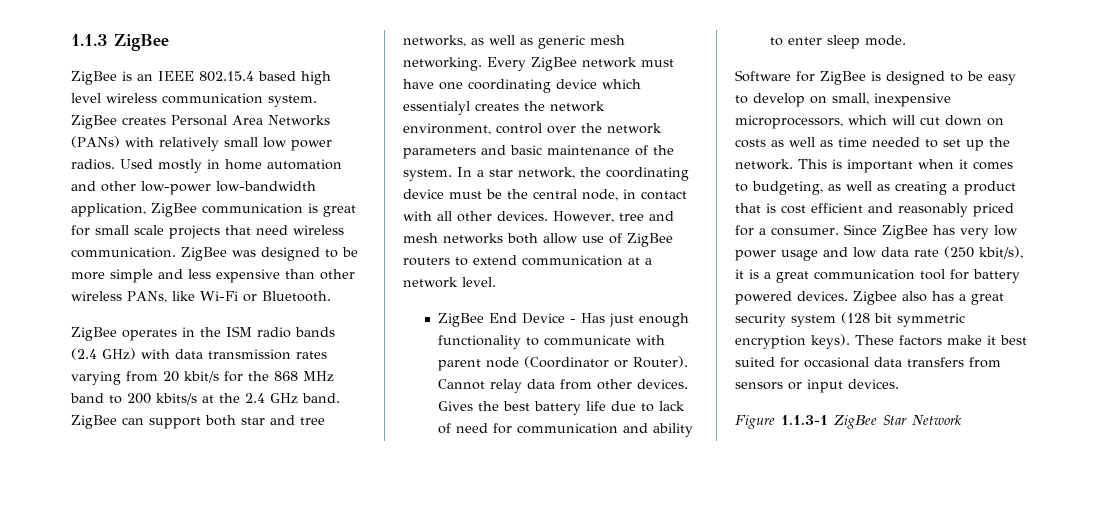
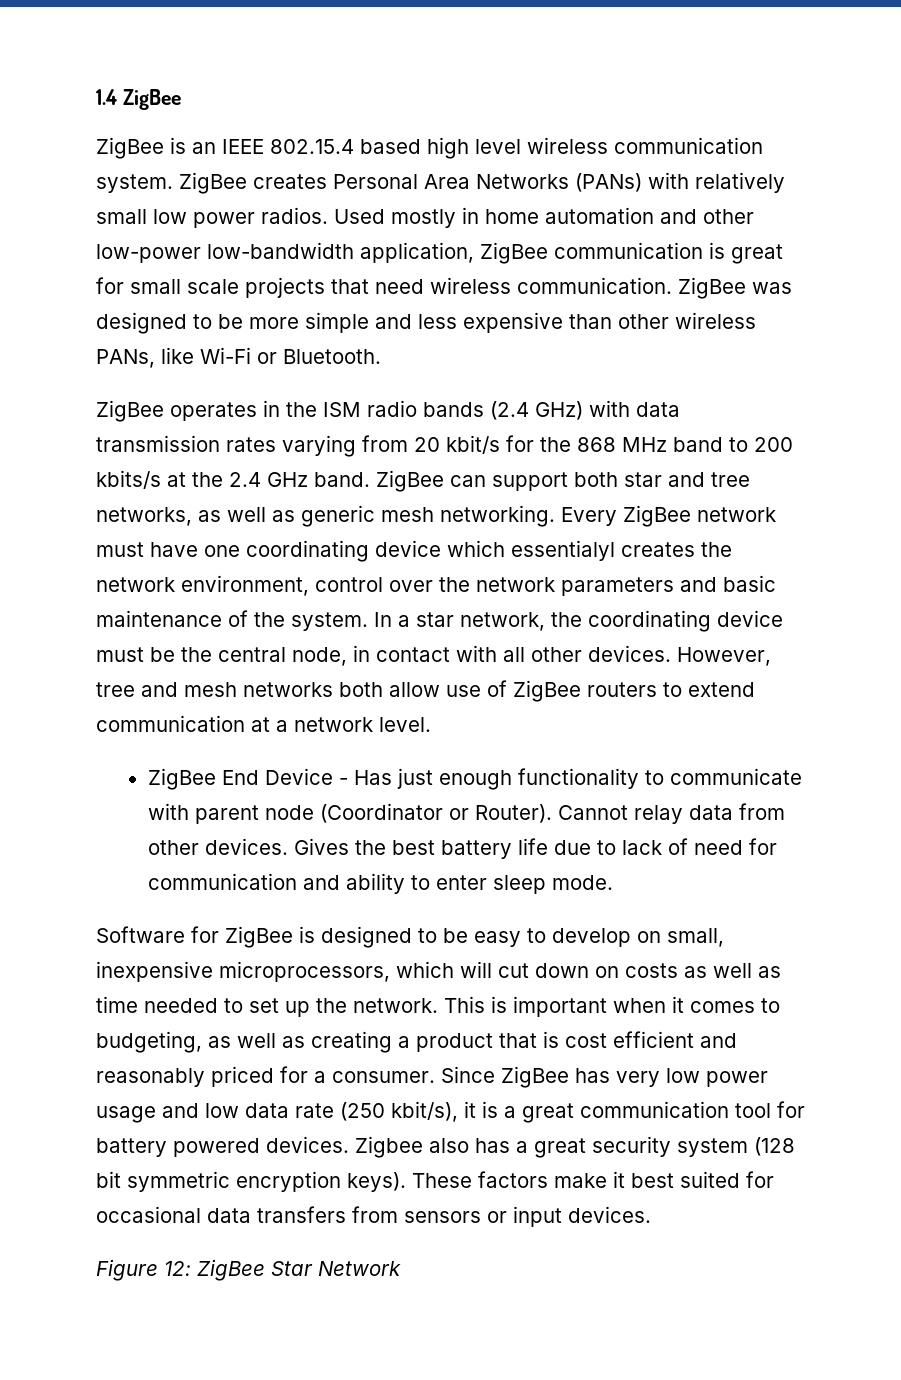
- 1.1.3 ZigBee
+ 1.4 ZigBee
- Figure 1.1.3-1 ZigBee Star Network
+ Figure 12: ZigBee Star Network

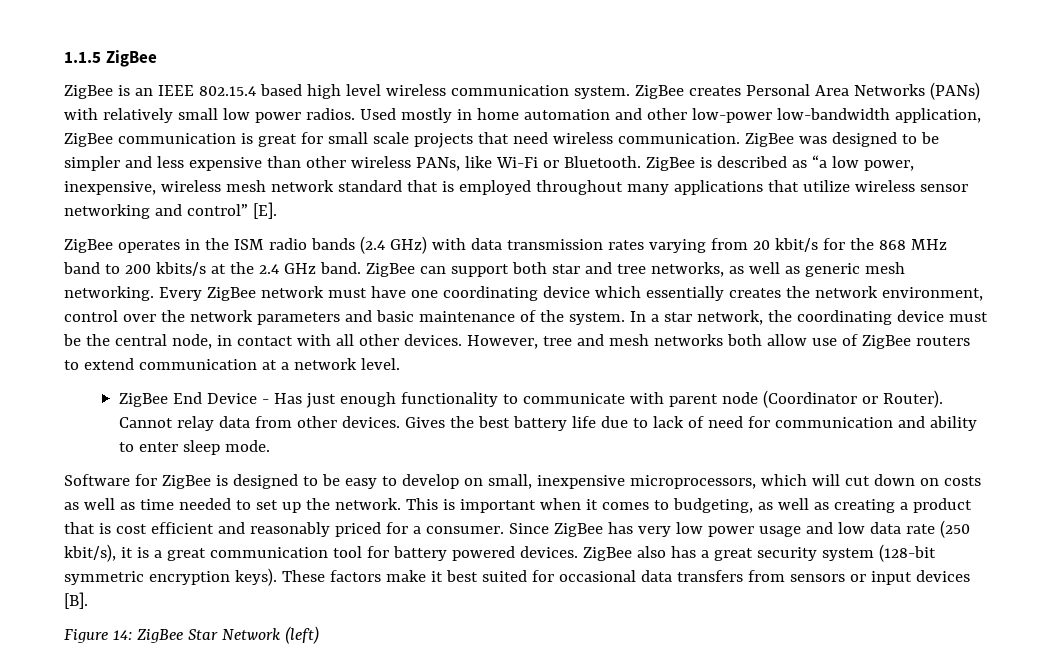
- 1.4 ZigBee
+ 1.1.5 ZigBee
- ZigBee was designed to be more simple and less expensive than other wireless PANs, like Wi-Fi or Bluetooth.
+ ZigBee was designed to be simpler and less expensive than other wireless PANs, like Wi-Fi or Bluetooth. ZigBee is described as “a low power, inexpensive, wireless mesh network standard that is employed throughout many applications that utilize wireless sensor networking and control” [E].
- Every ZigBee network must have one coordinating device which essentialyl creates the network environment, control over the network parameters and basic maintenance of the system.
+ Every ZigBee network must have one coordinating device which essentially creates the network environment, control over the network parameters and basic maintenance of the system.
- Zigbee also has a great security system (128 bit symmetric encryption keys).
+ ZigBee also has a great security system (128-bit symmetric encryption keys).
- These factors make it best suited for occasional data transfers from sensors or input devices.
+ These factors make it best suited for occasional data transfers from sensors or input devices [B].
- Figure 12: ZigBee Star Network
+ Figure 14: ZigBee Star Network (left)

